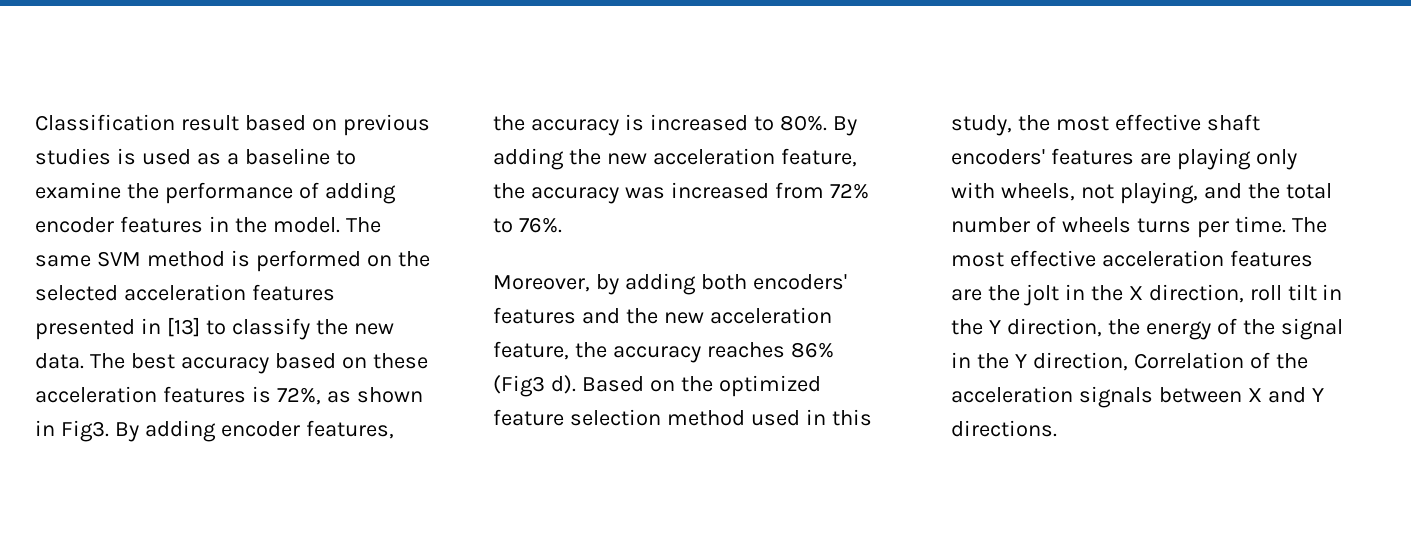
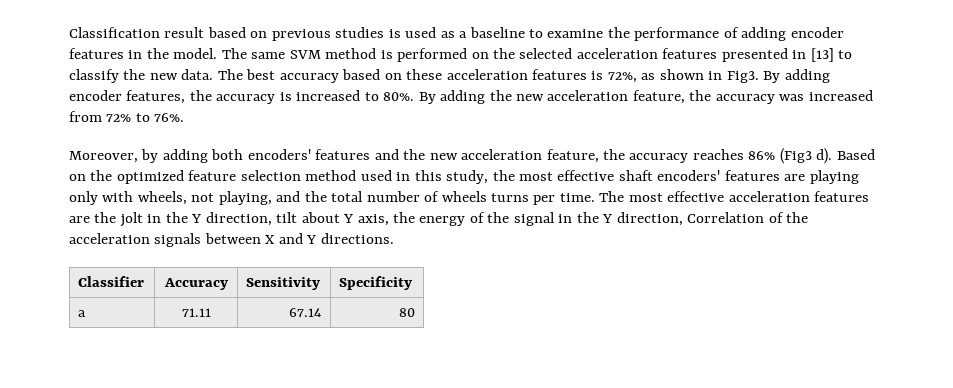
- The most effective acceleration features are the jolt in the X direction, roll tilt in the Y direction, the energy of the signal in the Y direction, Correlation of the acceleration signals between X and Y directions.
+ The most effective acceleration features are the jolt in the Y direction, tilt about Y axis, the energy of the signal in the Y direction, Correlation of the acceleration signals between X and Y directions.
+ Classifier | Accuracy | Sensitivity | Specificity
+ a | 71.11 | 67.14 | 80

